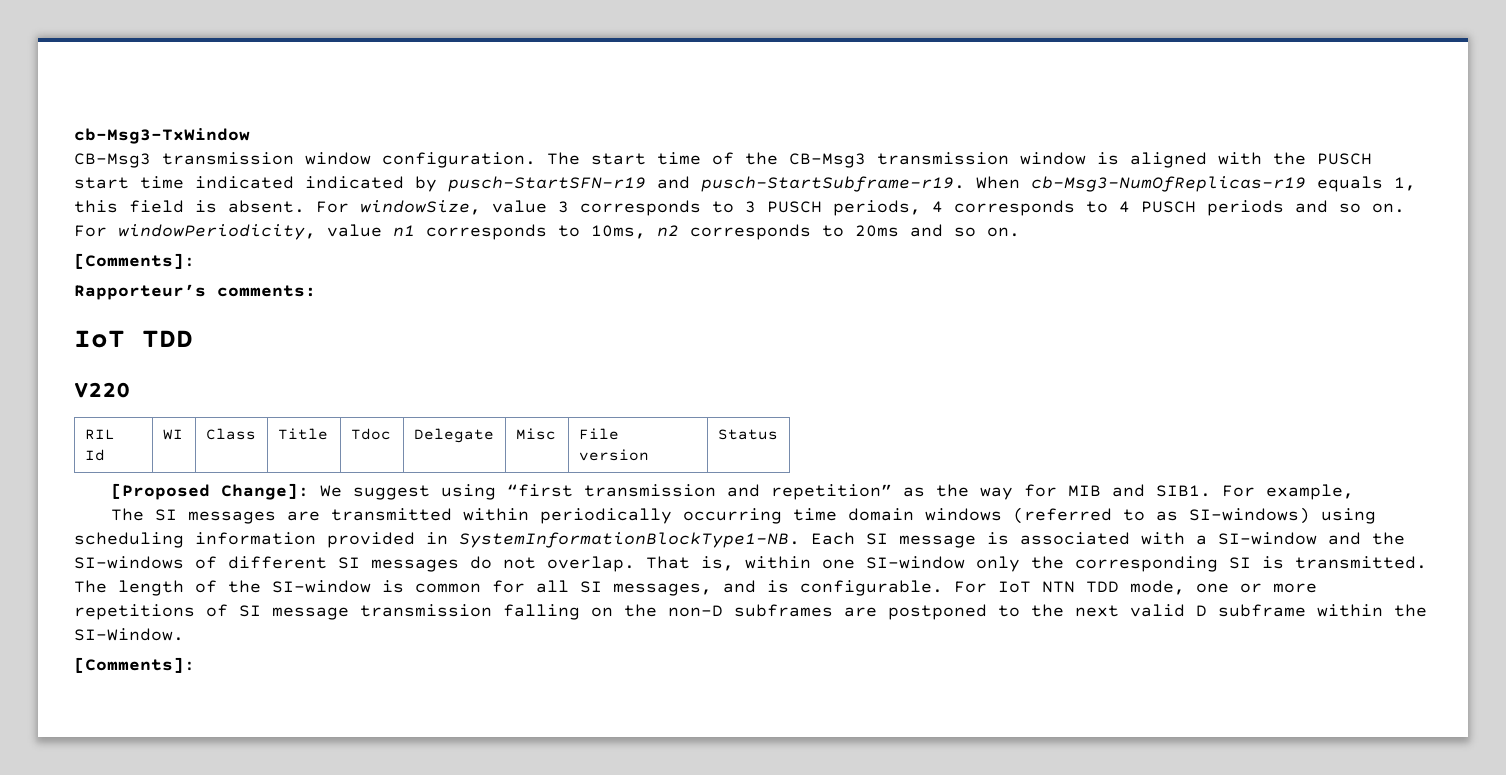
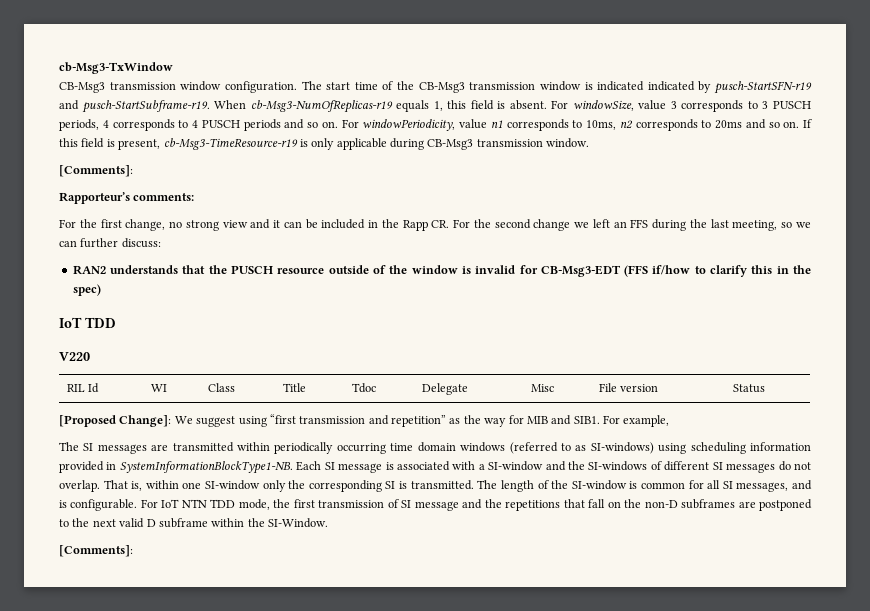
- The start time of the CB-Msg3 transmission window is aligned with the PUSCH start time indicated indicated by pusch-StartSFN-r19 and pusch-StartSubframe-r19.
+ The start time of the CB-Msg3 transmission window is indicated indicated by pusch-StartSFN-r19 and pusch-StartSubframe-r19.
- For windowPeriodicity, value n1 corresponds to 10ms, n2 corresponds to 20ms and so on.
+ For windowPeriodicity, value n1 corresponds to 10ms, n2 corresponds to 20ms and so on. If this field is present, cb-Msg3-TimeResource-r19 is only applicable during CB-Msg3 transmission window.
  [Comments]:
  Rapporteur’s comments:
+ For the first change, no strong view and it can be included in the Rapp CR. For the second change we left an FFS during the last meeting, so we can further discuss:
+ RAN2 understands that the PUSCH resource outside of the window is invalid for CB-Msg3-EDT (FFS if/how to clarify this in the spec)
- For IoT NTN TDD mode, one or more repetitions of SI message transmission falling on the non-D subframes are postponed to the next valid D subframe within the SI-Window.
+ For IoT NTN TDD mode, the first transmission of SI message and the repetitions that fall on the non-D subframes are postponed to the next valid D subframe within the SI-Window.

